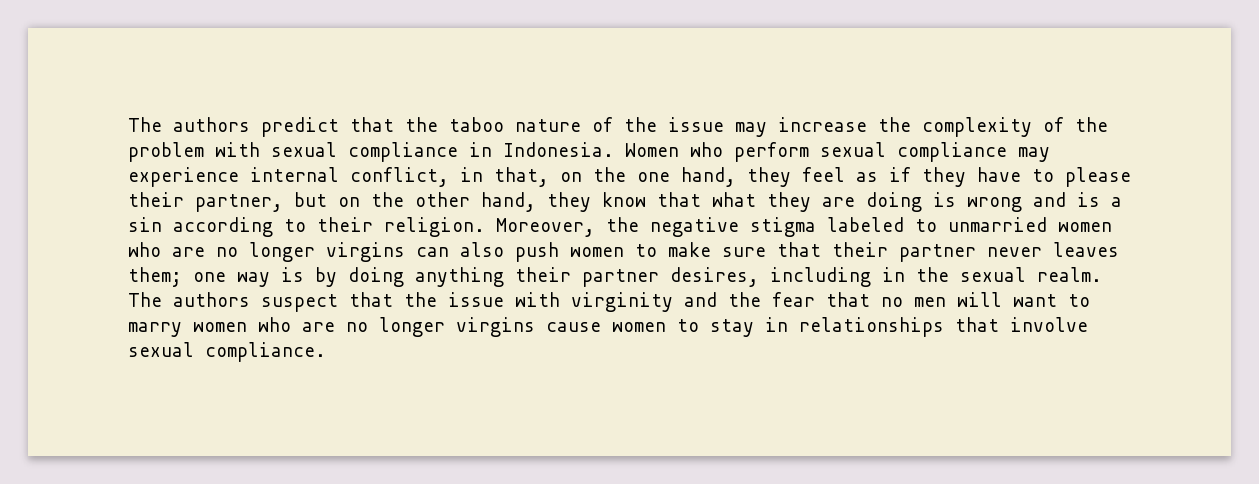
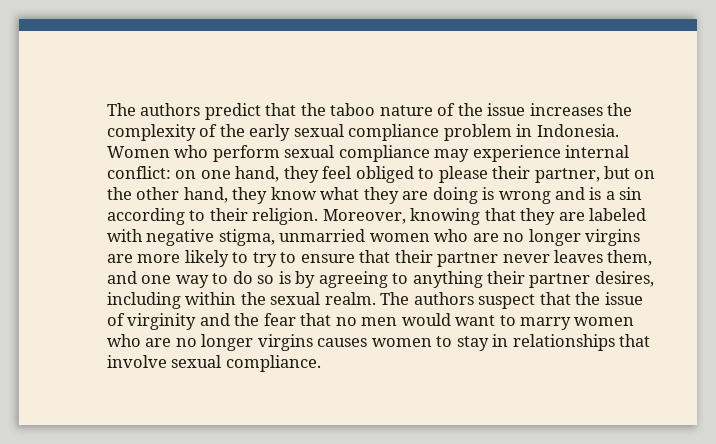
- The authors predict that the taboo nature of the issue may increase the complexity of the problem with sexual compliance in Indonesia.
+ The authors predict that the taboo nature of the issue increases the complexity of the early sexual compliance problem in Indonesia.
- Women who perform sexual compliance may experience internal conflict, in that, on the one hand, they feel as if they have to please their partner, but on the other hand, they know that what they are doing is wrong and is a sin according to their religion.
+ Women who perform sexual compliance may experience internal conflict: on one hand, they feel obliged to please their partner, but on the other hand, they know what they are doing is wrong and is a sin according to their religion.
- Moreover, the negative stigma labeled to unmarried women who are no longer virgins can also push women to make sure that their partner never leaves them; one way is by doing anything their partner desires, including in the sexual realm.
+ Moreover, knowing that they are labeled with negative stigma, unmarried women who are no longer virgins are more likely to try to ensure that their partner never leaves them, and one way to do so is by agreeing to anything their partner desires, including within the sexual realm.
- The authors suspect that the issue with virginity and the fear that no men will want to marry women who are no longer virgins cause women to stay in relationships that involve sexual compliance.
+ The authors suspect that the issue of virginity and the fear that no men would want to marry women who are no longer virgins causes women to stay in relationships that involve sexual compliance.

